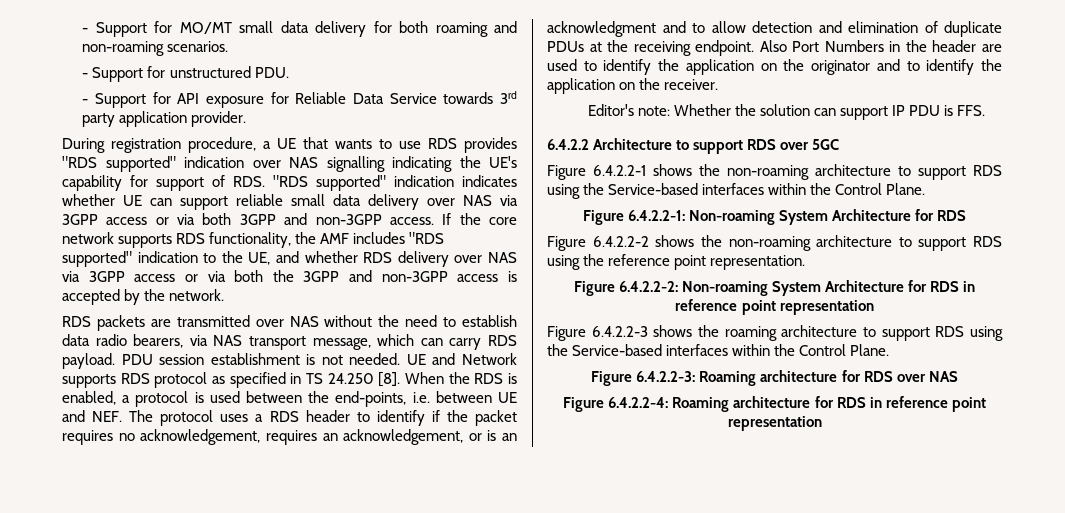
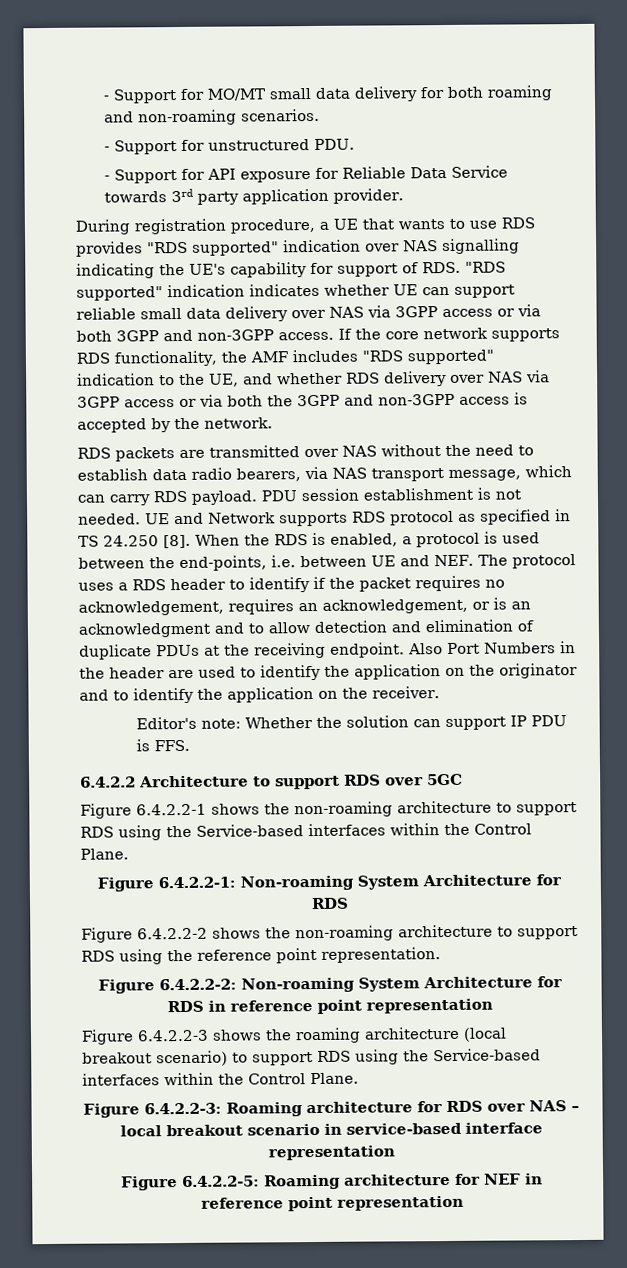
- Figure 6.4.2.2-3 shows the roaming architecture to support RDS using the Service-based interfaces within the Control Plane.
+ Figure 6.4.2.2-3 shows the roaming architecture (local breakout scenario) to support RDS using the Service-based interfaces within the Control Plane.
- Figure 6.4.2.2-3: Roaming architecture for RDS over NAS
- Figure 6.4.2.2-4: Roaming architecture for RDS in reference point representation
+ Figure 6.4.2.2-3: Roaming architecture for RDS over NAS – local breakout scenario in service-based interface representation
+ Figure 6.4.2.2-5: Roaming architecture for NEF in reference point representation

